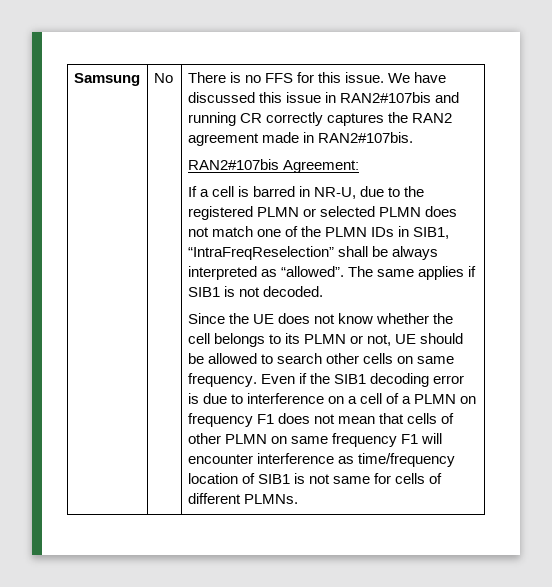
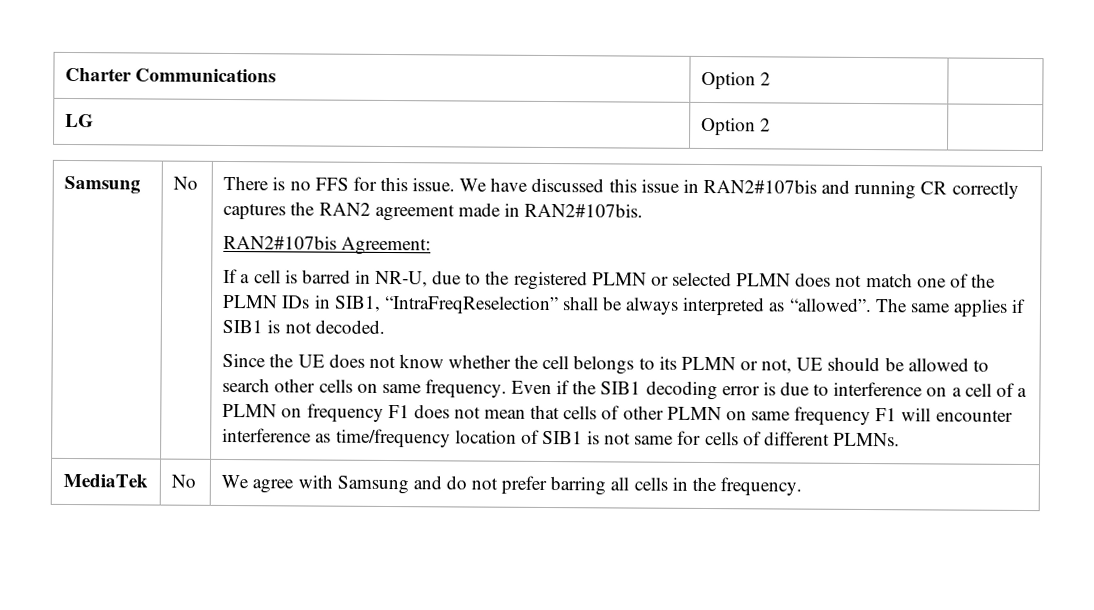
+ Charter Communications | Option 2 |
+ LG | Option 2 |
+ MediaTek | No | We agree with Samsung and do not prefer barring all cells in the frequency.

